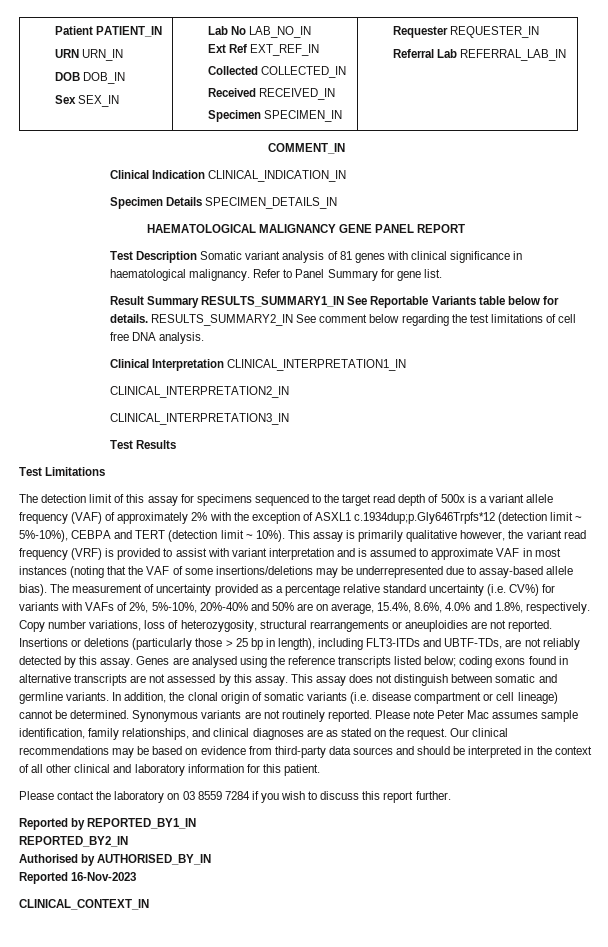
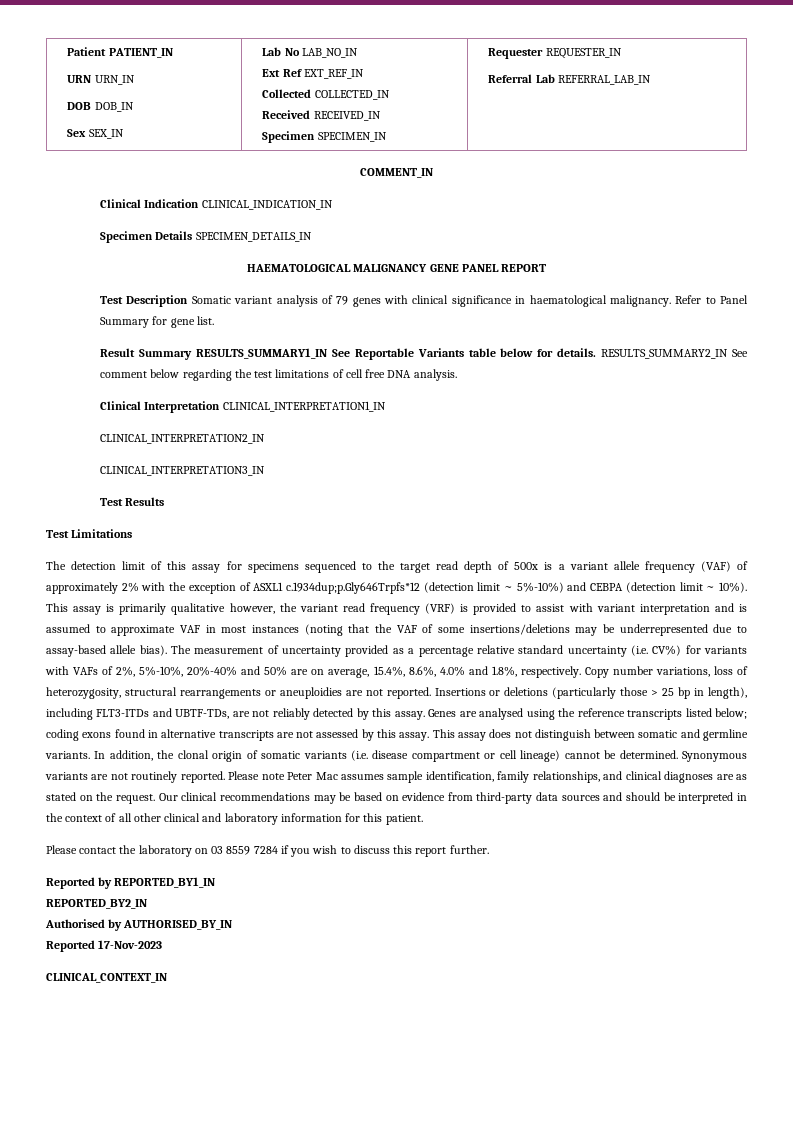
- Test Description Somatic variant analysis of 81 genes with clinical significance in haematological malignancy.
+ Test Description Somatic variant analysis of 79 genes with clinical significance in haematological malignancy.
- The detection limit of this assay for specimens sequenced to the target read depth of 500x is a variant allele frequency (VAF) of approximately 2% with the exception of ASXL1 c.1934dup;p.Gly646Trpfs*12 (detection limit ~ 5%-10%), CEBPA and TERT (detection limit ~ 10%).
+ The detection limit of this assay for specimens sequenced to the target read depth of 500x is a variant allele frequency (VAF) of approximately 2% with the exception of ASXL1 c.1934dup;p.Gly646Trpfs*12 (detection limit ~ 5%-10%) and CEBPA (detection limit ~ 10%).
- Reported 16-Nov-2023
+ Reported 17-Nov-2023

